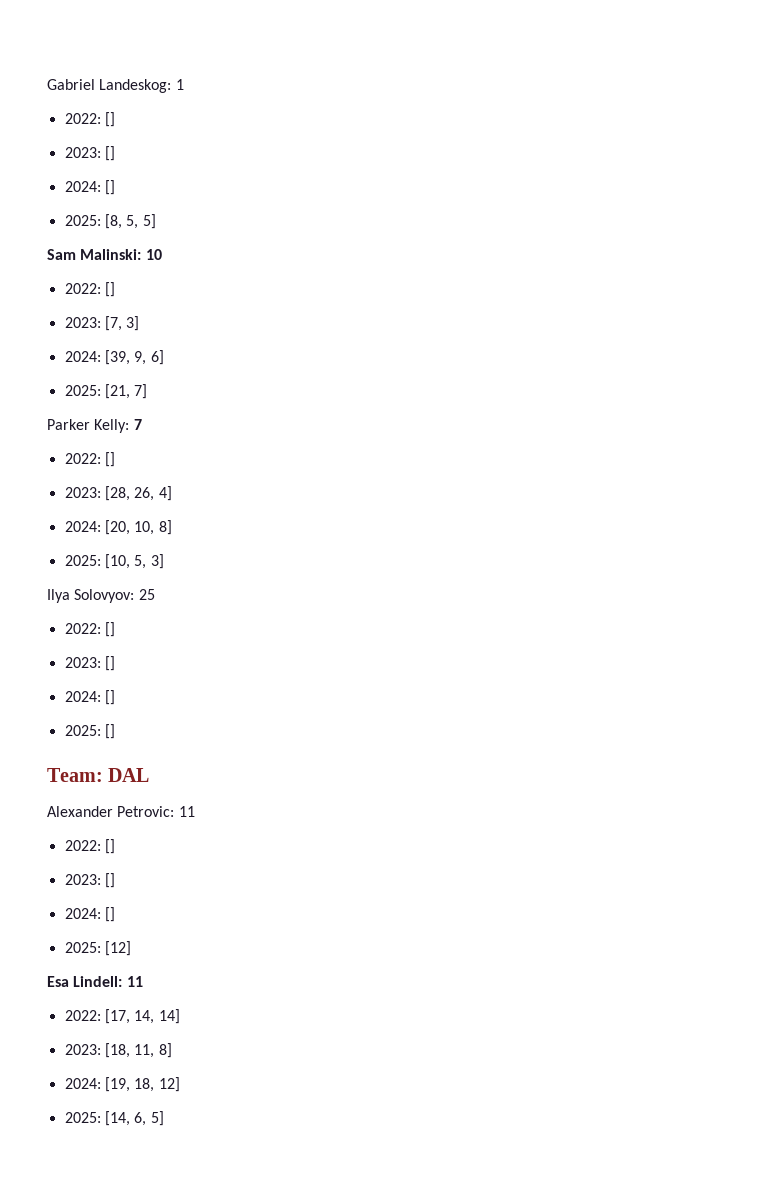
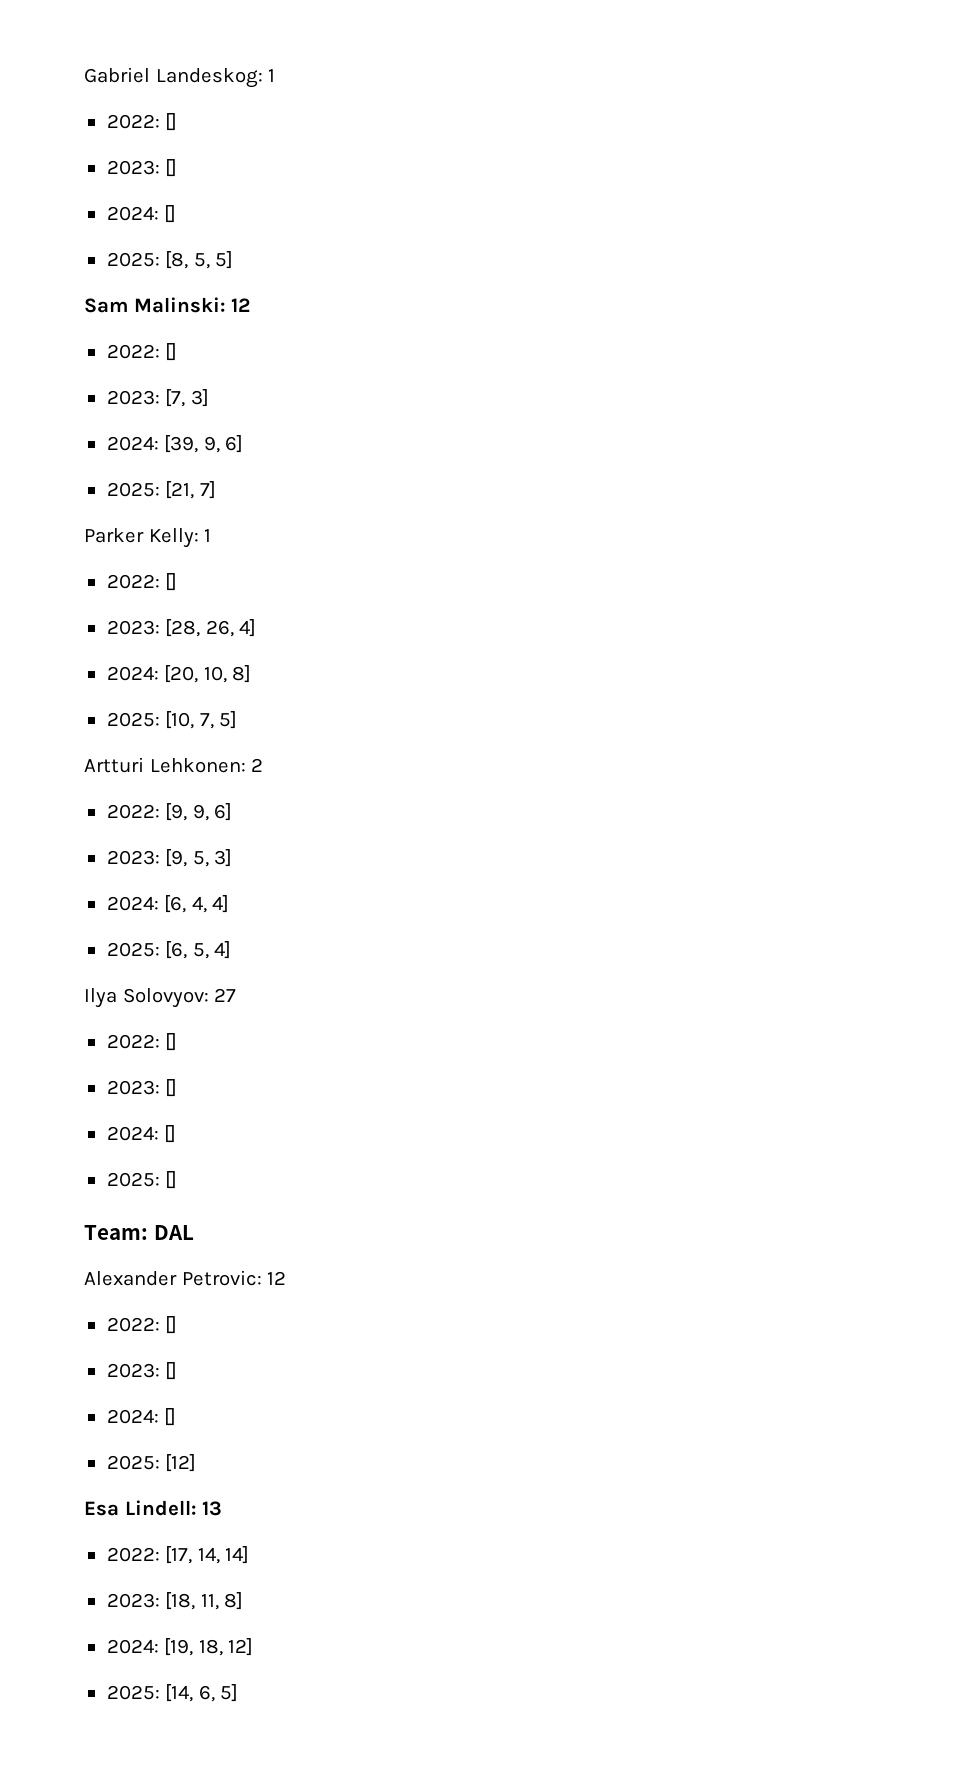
- Sam Malinski: 10
+ Sam Malinski: 12
- Parker Kelly: 7
+ Parker Kelly: 1
- 2025: [10, 5, 3]
+ 2025: [10, 7, 5]
+ Artturi Lehkonen: 2
+ 2022: [9, 9, 6]
+ 2023: [9, 5, 3]
+ 2024: [6, 4, 4]
+ 2025: [6, 5, 4]
- Ilya Solovyov: 25
+ Ilya Solovyov: 27
- Alexander Petrovic: 11
+ Alexander Petrovic: 12
- Esa Lindell: 11
+ Esa Lindell: 13

